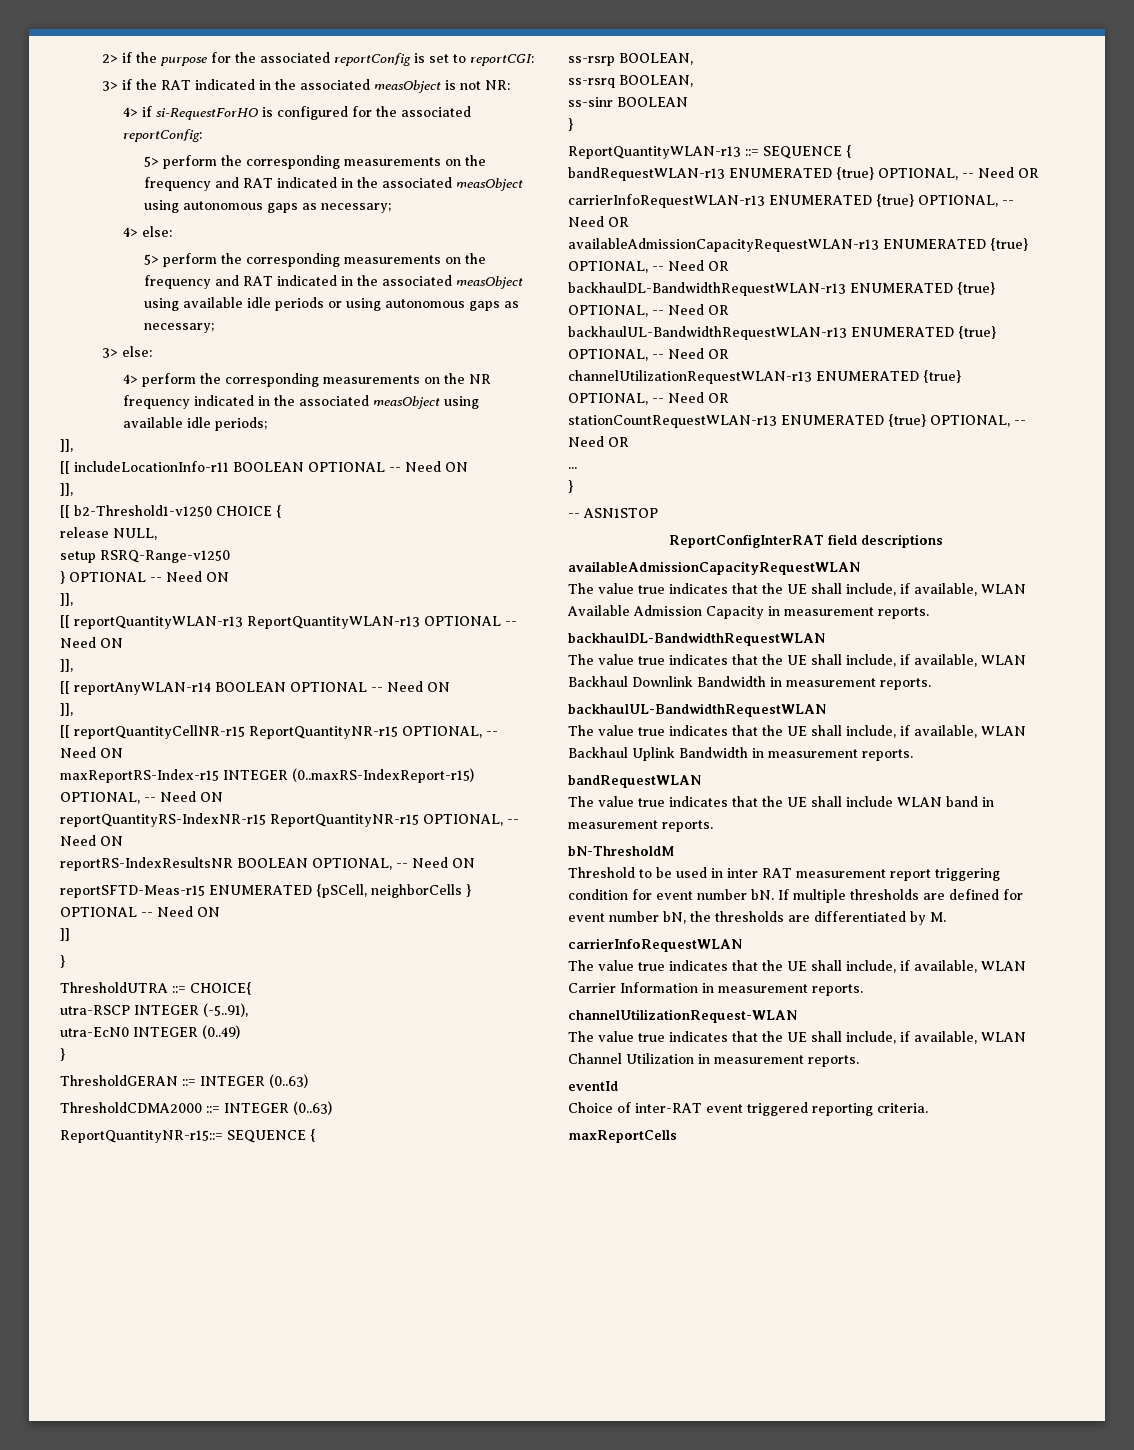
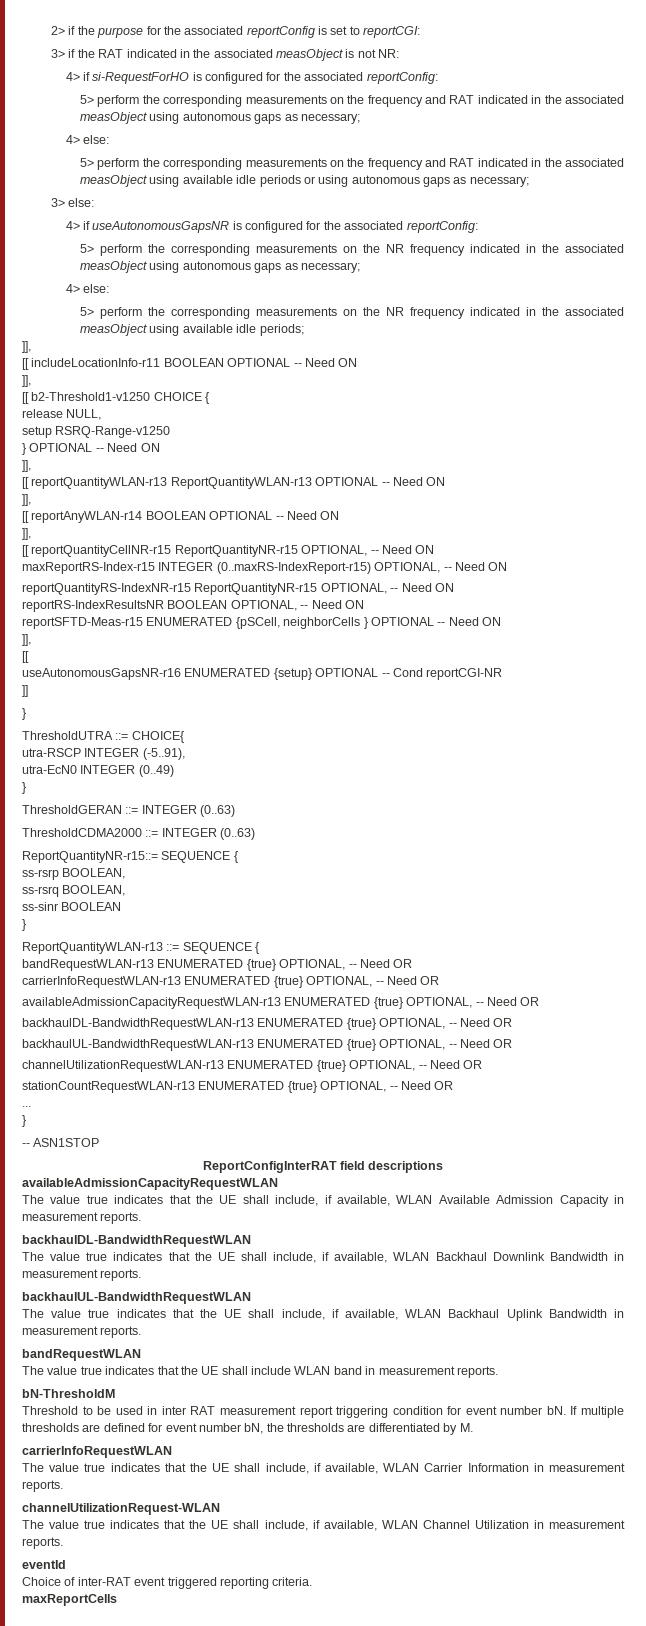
- 4> perform the corresponding measurements on the NR frequency indicated in the associated measObject using available idle periods;
+ 4> if useAutonomousGapsNR is configured for the associated reportConfig:
+ 5> perform the corresponding measurements on the NR frequency indicated in the associated measObject using autonomous gaps as necessary;
+ 4> else:
+ 5> perform the corresponding measurements on the NR frequency indicated in the associated measObject using available idle periods;
  reportSFTD-Meas-r15 ENUMERATED {pSCell, neighborCells } OPTIONAL -- Need ON
+ ]],
+ [[
+ useAutonomousGapsNR-r16 ENUMERATED {setup} OPTIONAL -- Cond reportCGI-NR

